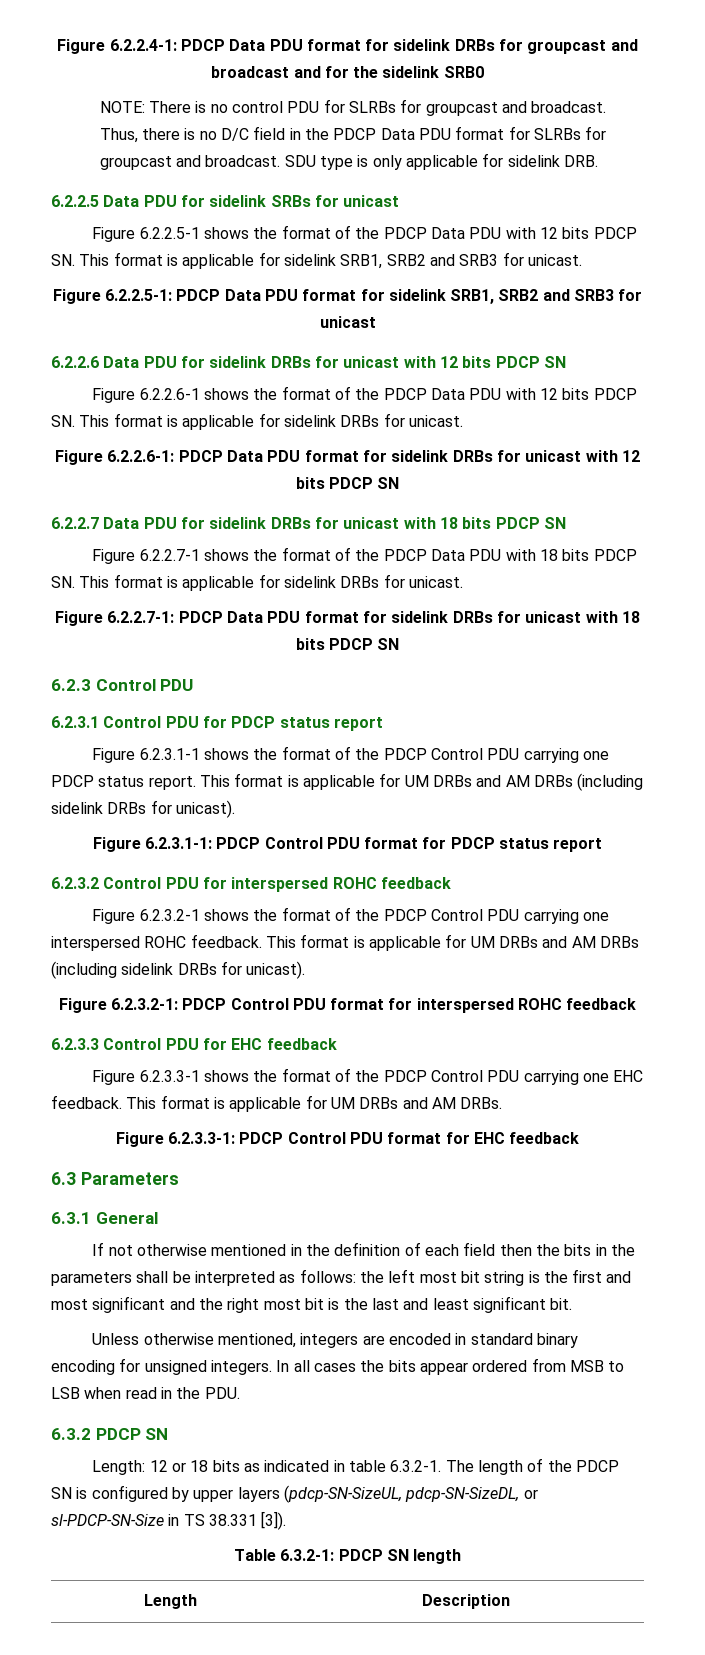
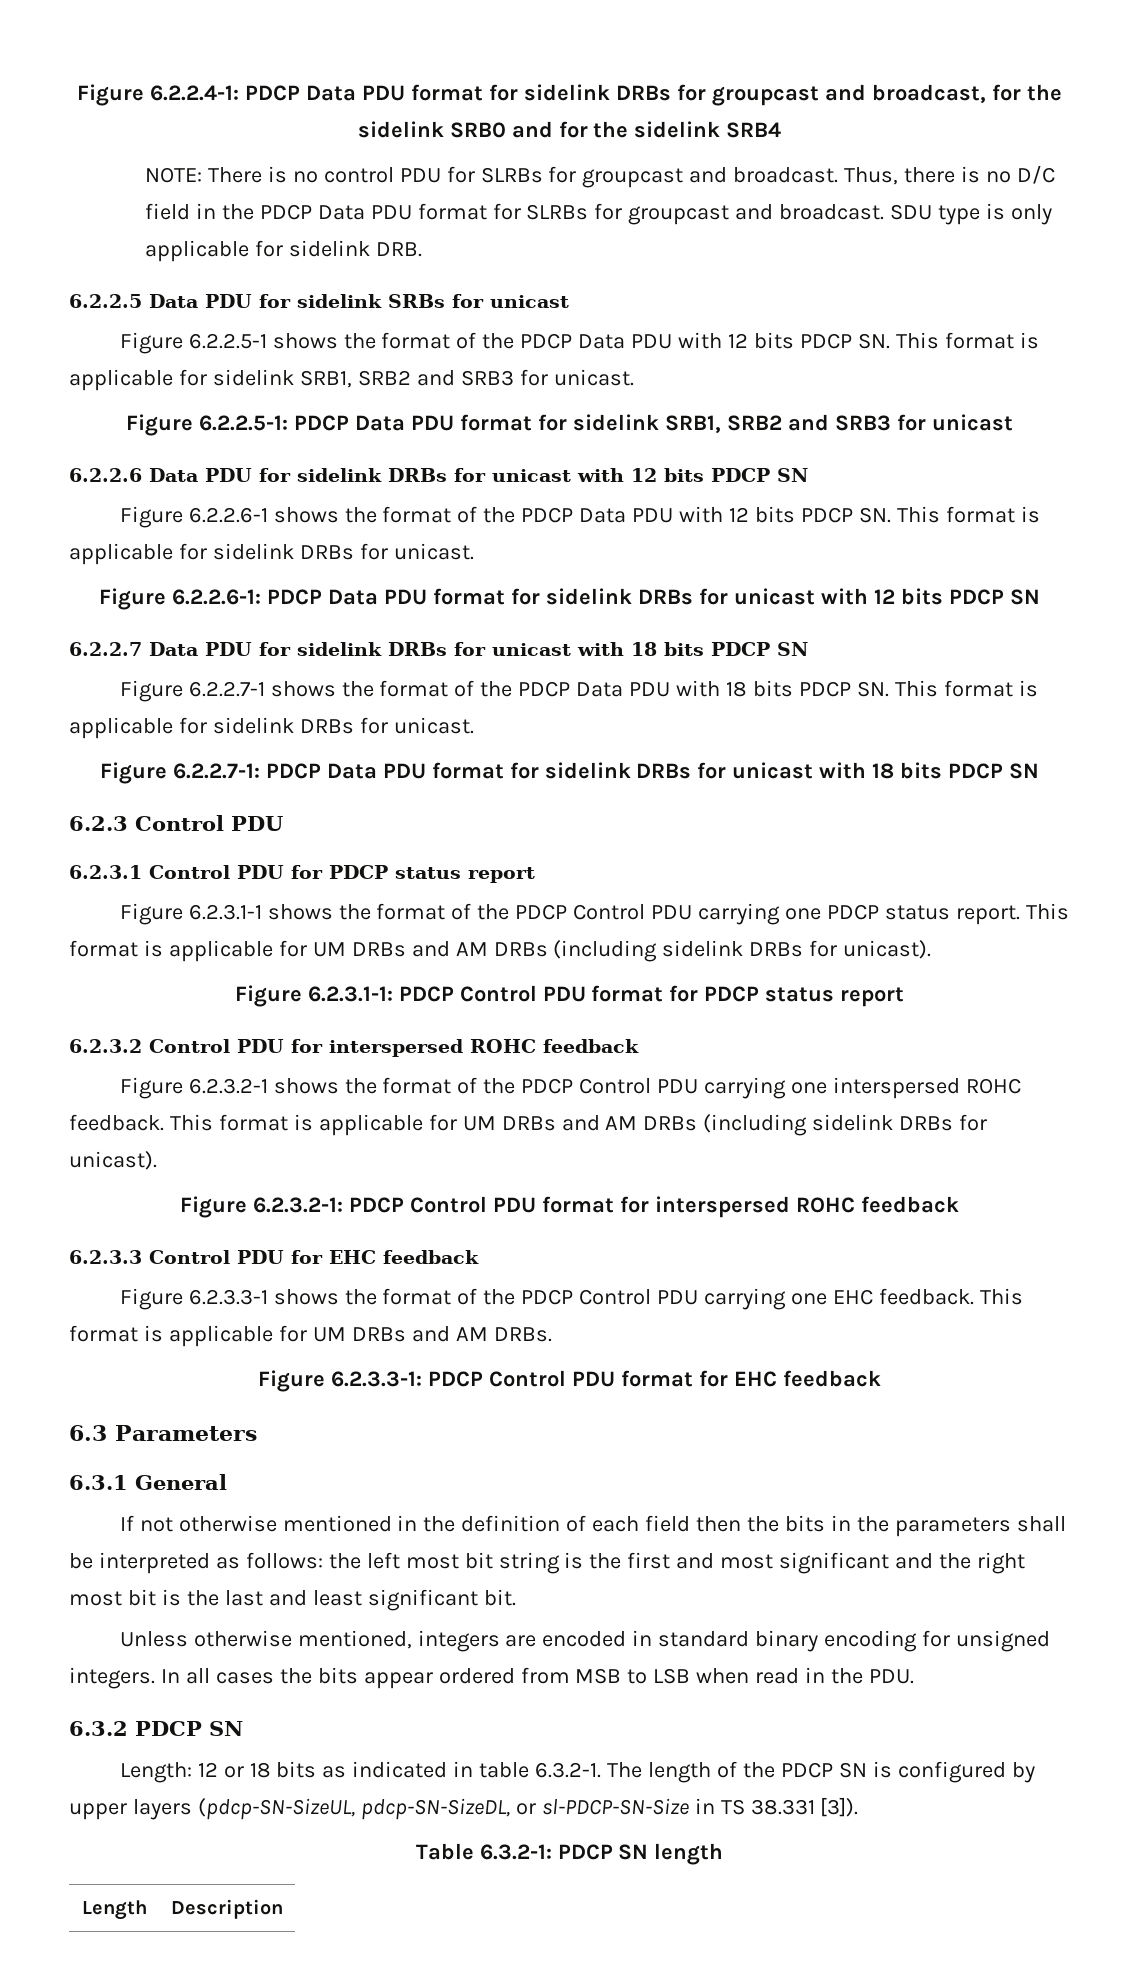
- Figure 6.2.2.4-1: PDCP Data PDU format for sidelink DRBs for groupcast and broadcast and for the sidelink SRB0
+ Figure 6.2.2.4-1: PDCP Data PDU format for sidelink DRBs for groupcast and broadcast, for the sidelink SRB0 and for the sidelink SRB4

